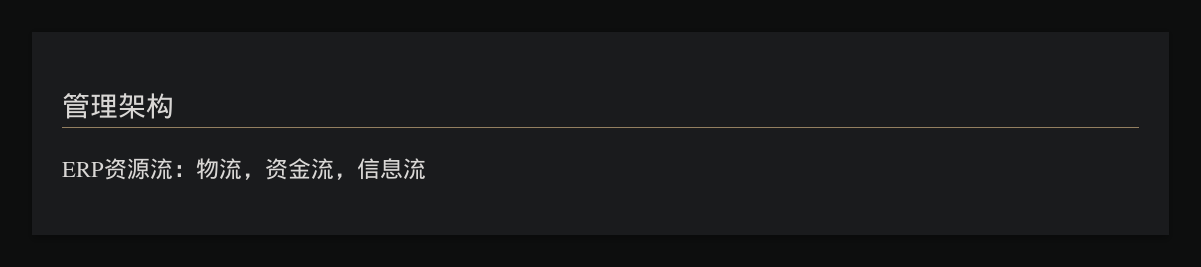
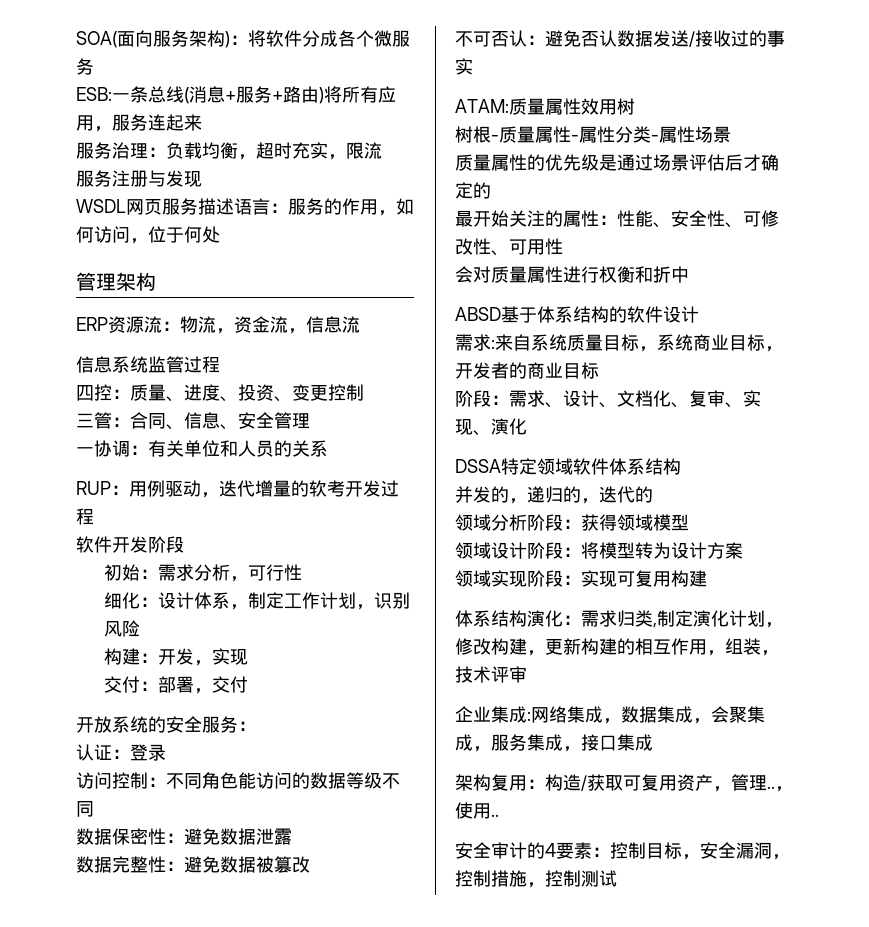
+ SOA(面向服务架构)：将软件分成各个微服务
+ ESB:一条总线(消息+服务+路由)将所有应用，服务连起来
+ 服务治理：负载均衡，超时充实，限流
+ 服务注册与发现
+ WSDL网页服务描述语言：服务的作用，如何访问，位于何处
+ 信息系统监管过程
+ 四控：质量、进度、投资、变更控制
+ 三管：合同、信息、安全管理
+ 一协调：有关单位和人员的关系
+ RUP：用例驱动，迭代增量的软考开发过程
+ 软件开发阶段
+ 初始：需求分析，可行性
+ 细化：设计体系，制定工作计划，识别风险
+ 构建：开发，实现
+ 交付：部署，交付
+ 开放系统的安全服务：
+ 认证：登录
+ 访问控制：不同角色能访问的数据等级不同
+ 数据保密性：避免数据泄露
+ 数据完整性：避免数据被篡改
+ 不可否认：避免否认数据发送/接收过的事实
+ ATAM:质量属性效用树
+ 树根-质量属性-属性分类-属性场景
+ 质量属性的优先级是通过场景评估后才确定的
+ 最开始关注的属性：性能、安全性、可修改性、可用性
+ 会对质量属性进行权衡和折中
+ ABSD基于体系结构的软件设计
+ 需求:来自系统质量目标，系统商业目标，开发者的商业目标
+ 阶段：需求、设计、文档化、复审、实现、演化
+ DSSA特定领域软件体系结构
+ 并发的，递归的，迭代的
+ 领域分析阶段：获得领域模型
+ 领域设计阶段：将模型转为设计方案
+ 领域实现阶段：实现可复用构建
+ 体系结构演化：需求归类,制定演化计划，修改构建，更新构建的相互作用，组装，技术评审
+ 企业集成:网络集成，数据集成，会聚集成，服务集成，接口集成
+ 架构复用：构造/获取可复用资产，管理..，使用..
+ 安全审计的4要素：控制目标，安全漏洞，控制措施，控制测试

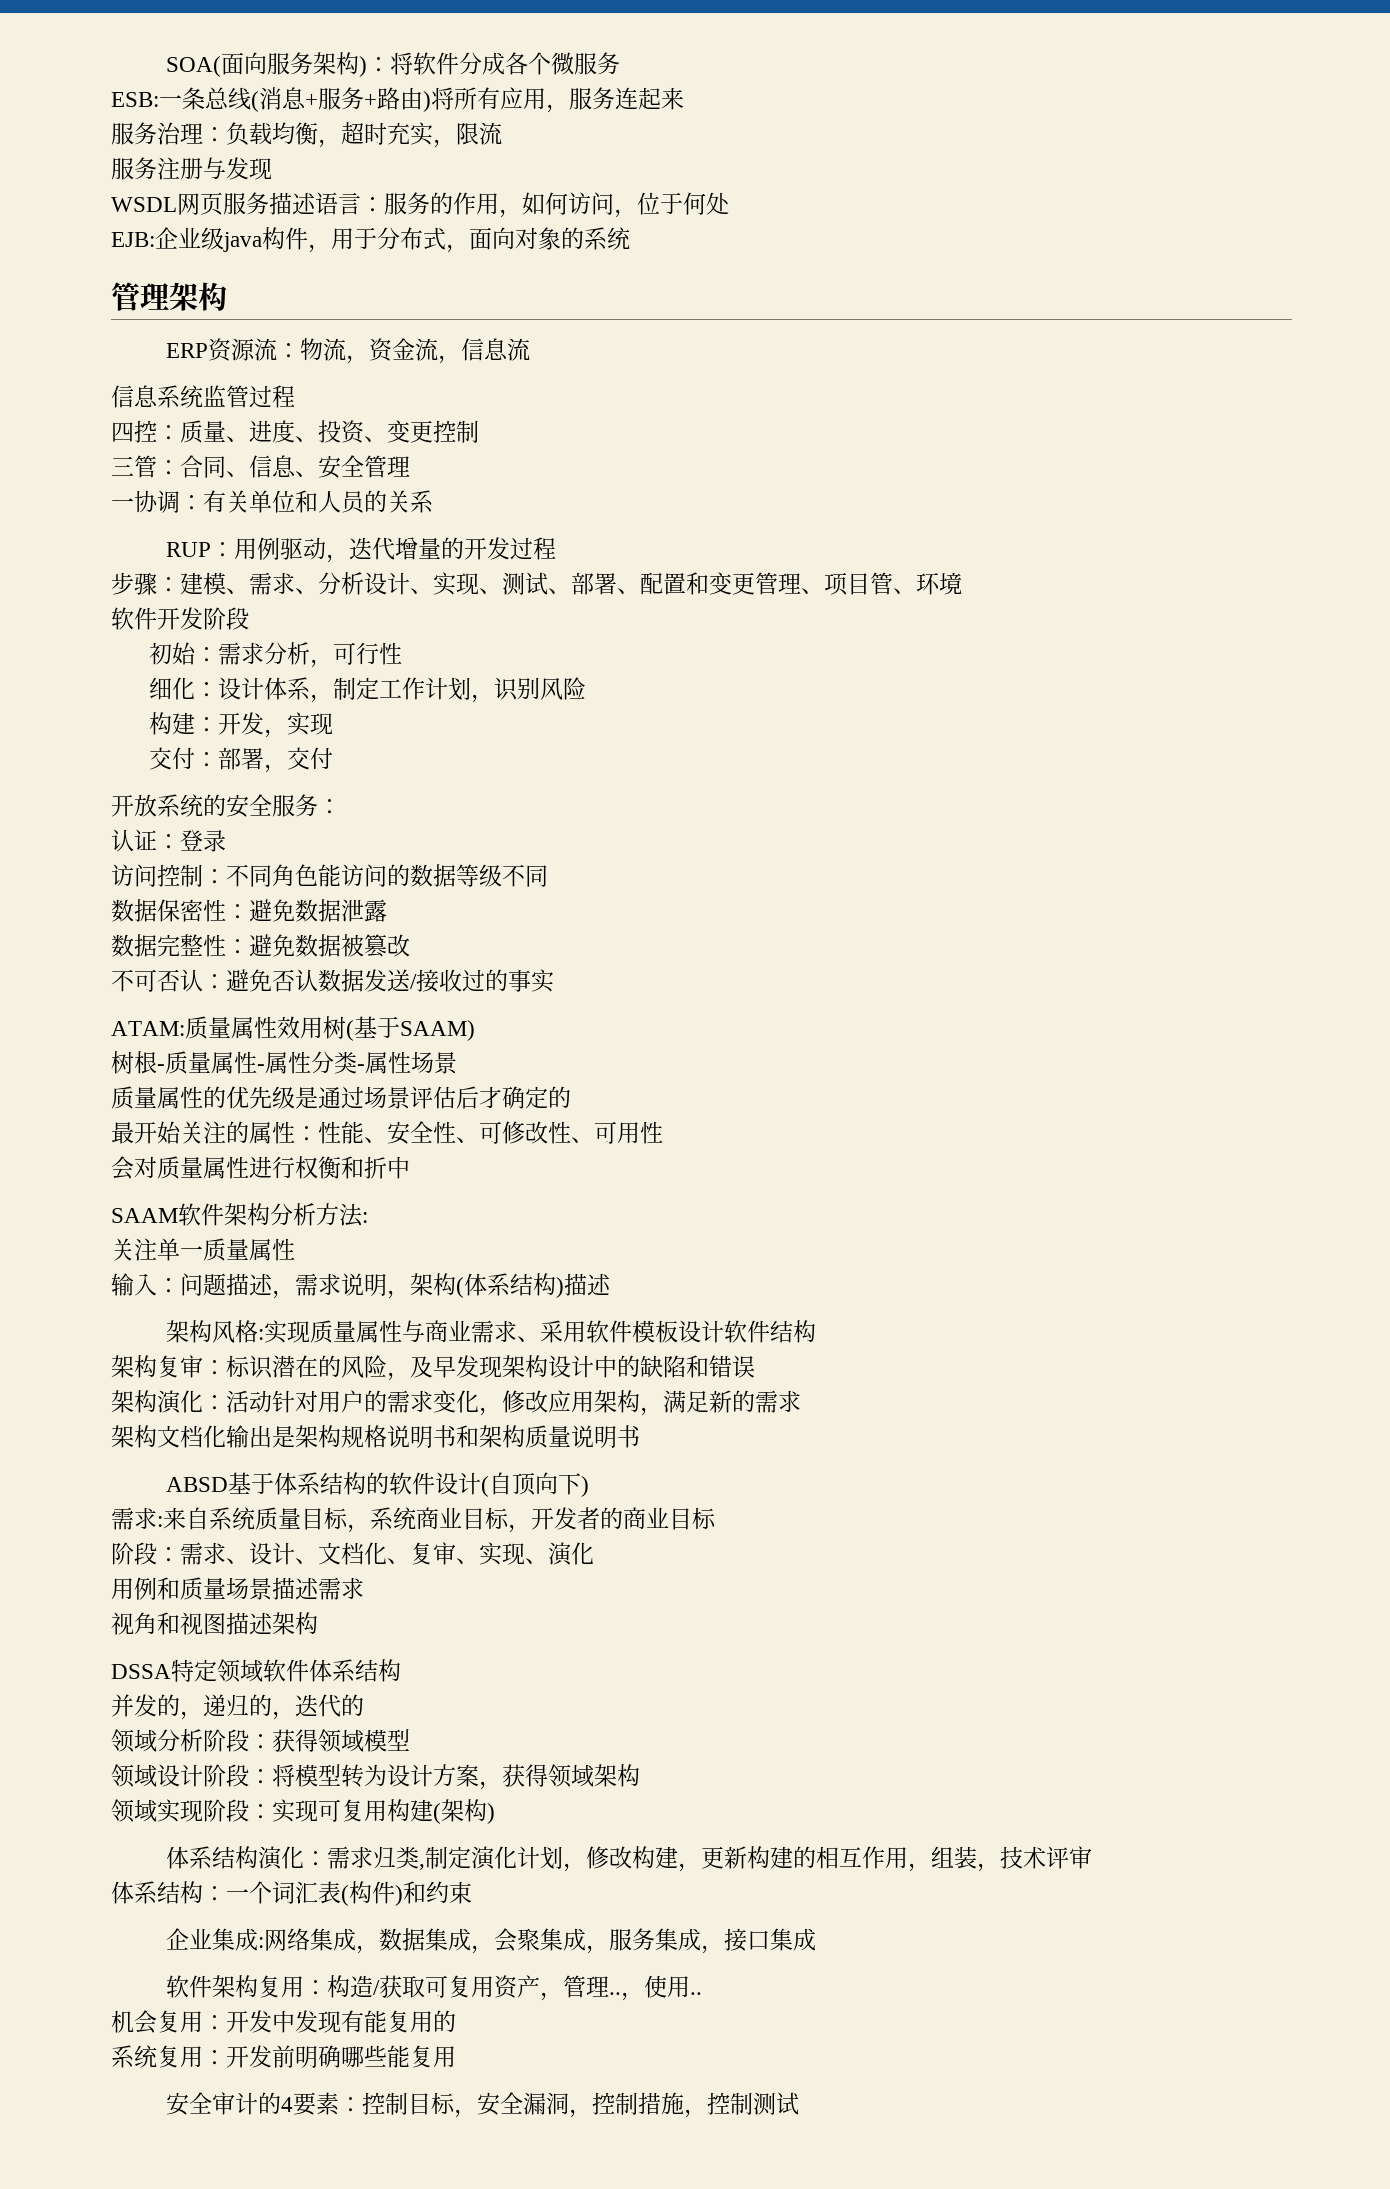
+ EJB:企业级java构件，用于分布式，面向对象的系统
- RUP：用例驱动，迭代增量的软考开发过程
+ RUP：用例驱动，迭代增量的开发过程
+ 步骤：建模、需求、分析设计、实现、测试、部署、配置和变更管理、项目管、环境
- ATAM:质量属性效用树
+ ATAM:质量属性效用树(基于SAAM)
+ SAAM软件架构分析方法:
+ 关注单一质量属性
+ 输入：问题描述，需求说明，架构(体系结构)描述
+ 架构风格:实现质量属性与商业需求、采用软件模板设计软件结构
+ 架构复审：标识潜在的风险，及早发现架构设计中的缺陷和错误
+ 架构演化：活动针对用户的需求变化，修改应用架构，满足新的需求
+ 架构文档化输出是架构规格说明书和架构质量说明书
- ABSD基于体系结构的软件设计
+ ABSD基于体系结构的软件设计(自顶向下)
+ 用例和质量场景描述需求
+ 视角和视图描述架构
- 领域设计阶段：将模型转为设计方案
+ 领域设计阶段：将模型转为设计方案，获得领域架构
- 领域实现阶段：实现可复用构建
+ 领域实现阶段：实现可复用构建(架构)
+ 体系结构：一个词汇表(构件)和约束
- 架构复用：构造/获取可复用资产，管理..
+ 软件架构复用：构造/获取可复用资产，管理..
+ 机会复用：开发中发现有能复用的
+ 系统复用：开发前明确哪些能复用

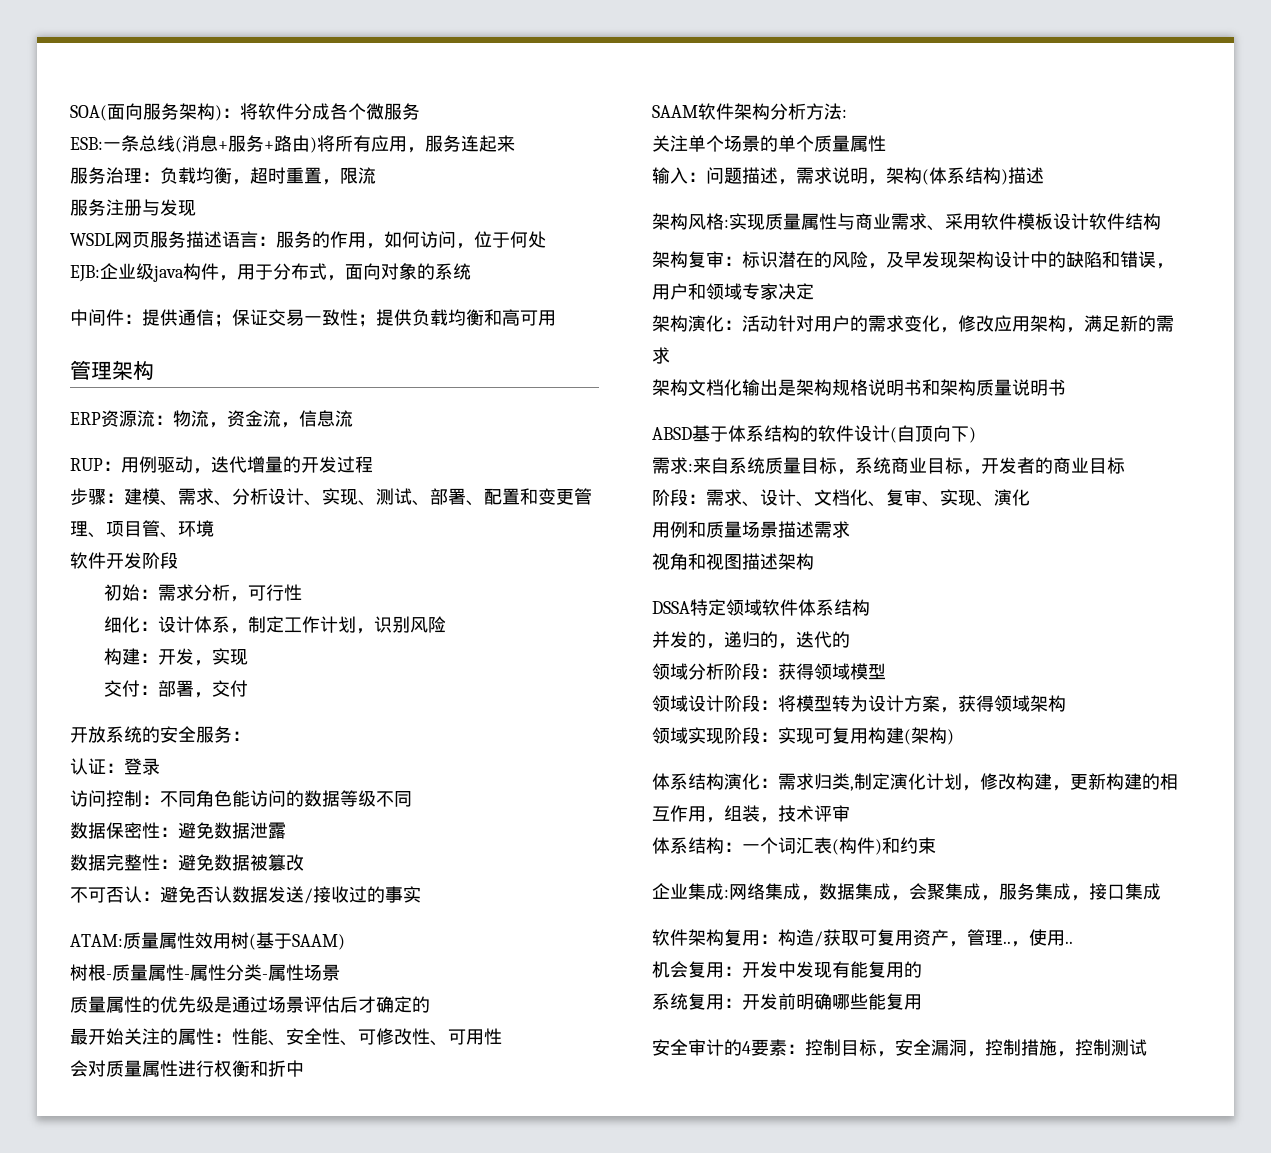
- 服务治理：负载均衡，超时充实，限流
+ 服务治理：负载均衡，超时重置，限流
+ 中间件：提供通信；保证交易一致性；提供负载均衡和高可用
- 信息系统监管过程
- 四控：质量、进度、投资、变更控制
- 三管：合同、信息、安全管理
- 一协调：有关单位和人员的关系
- 关注单一质量属性
+ 关注单个场景的单个质量属性
- 架构复审：标识潜在的风险，及早发现架构设计中的缺陷和错误
+ 架构复审：标识潜在的风险，及早发现架构设计中的缺陷和错误，用户和领域专家决定

